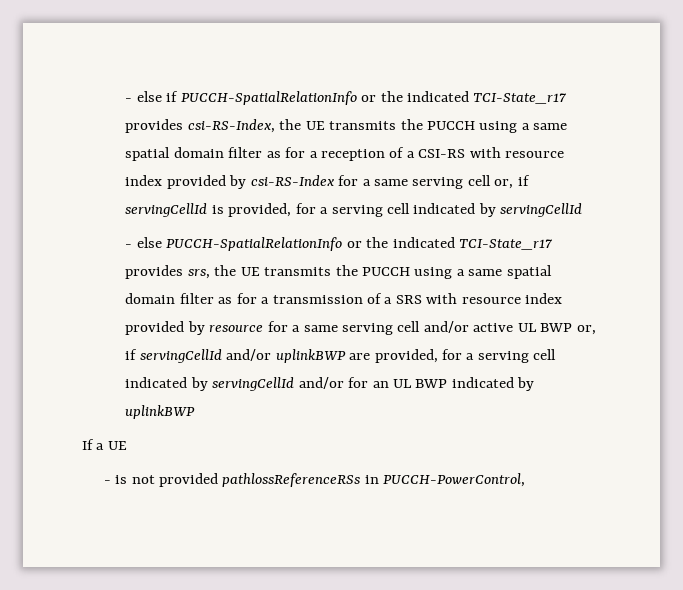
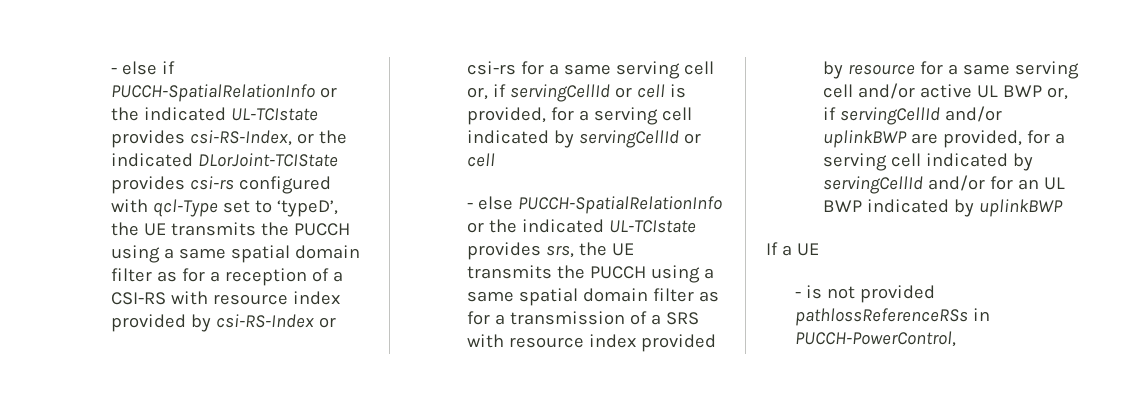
- - else if PUCCH-SpatialRelationInfo or the indicated TCI-State_r17 provides csi-RS-Index, the UE transmits the PUCCH using a same spatial domain filter as for a reception of a CSI-RS with resource index provided by csi-RS-Index for a same serving cell or, if servingCellId is provided, for a serving cell indicated by servingCellId
+ - else if PUCCH-SpatialRelationInfo or the indicated UL-TCIstate provides csi-RS-Index, or the indicated DLorJoint-TCIState provides csi-rs configured with qcl-Type set to ‘typeD’, the UE transmits the PUCCH using a same spatial domain filter as for a reception of a CSI-RS with resource index provided by csi-RS-Index or csi-rs for a same serving cell or, if servingCellId or cell is provided, for a serving cell indicated by servingCellId or cell
- - else PUCCH-SpatialRelationInfo or the indicated TCI-State_r17 provides srs, the UE transmits the PUCCH using a same spatial domain filter as for a transmission of a SRS with resource index provided by resource for a same serving cell and/or active UL BWP or, if servingCellId and/or uplinkBWP are provided, for a serving cell indicated by servingCellId and/or for an UL BWP indicated by uplinkBWP
+ - else PUCCH-SpatialRelationInfo or the indicated UL-TCIstate provides srs, the UE transmits the PUCCH using a same spatial domain filter as for a transmission of a SRS with resource index provided by resource for a same serving cell and/or active UL BWP or, if servingCellId and/or uplinkBWP are provided, for a serving cell indicated by servingCellId and/or for an UL BWP indicated by uplinkBWP

